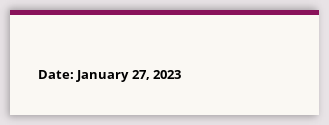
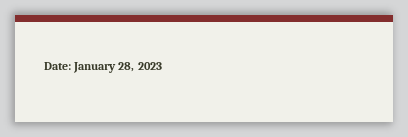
- Date: January 27, 2023
+ Date: January 28, 2023

